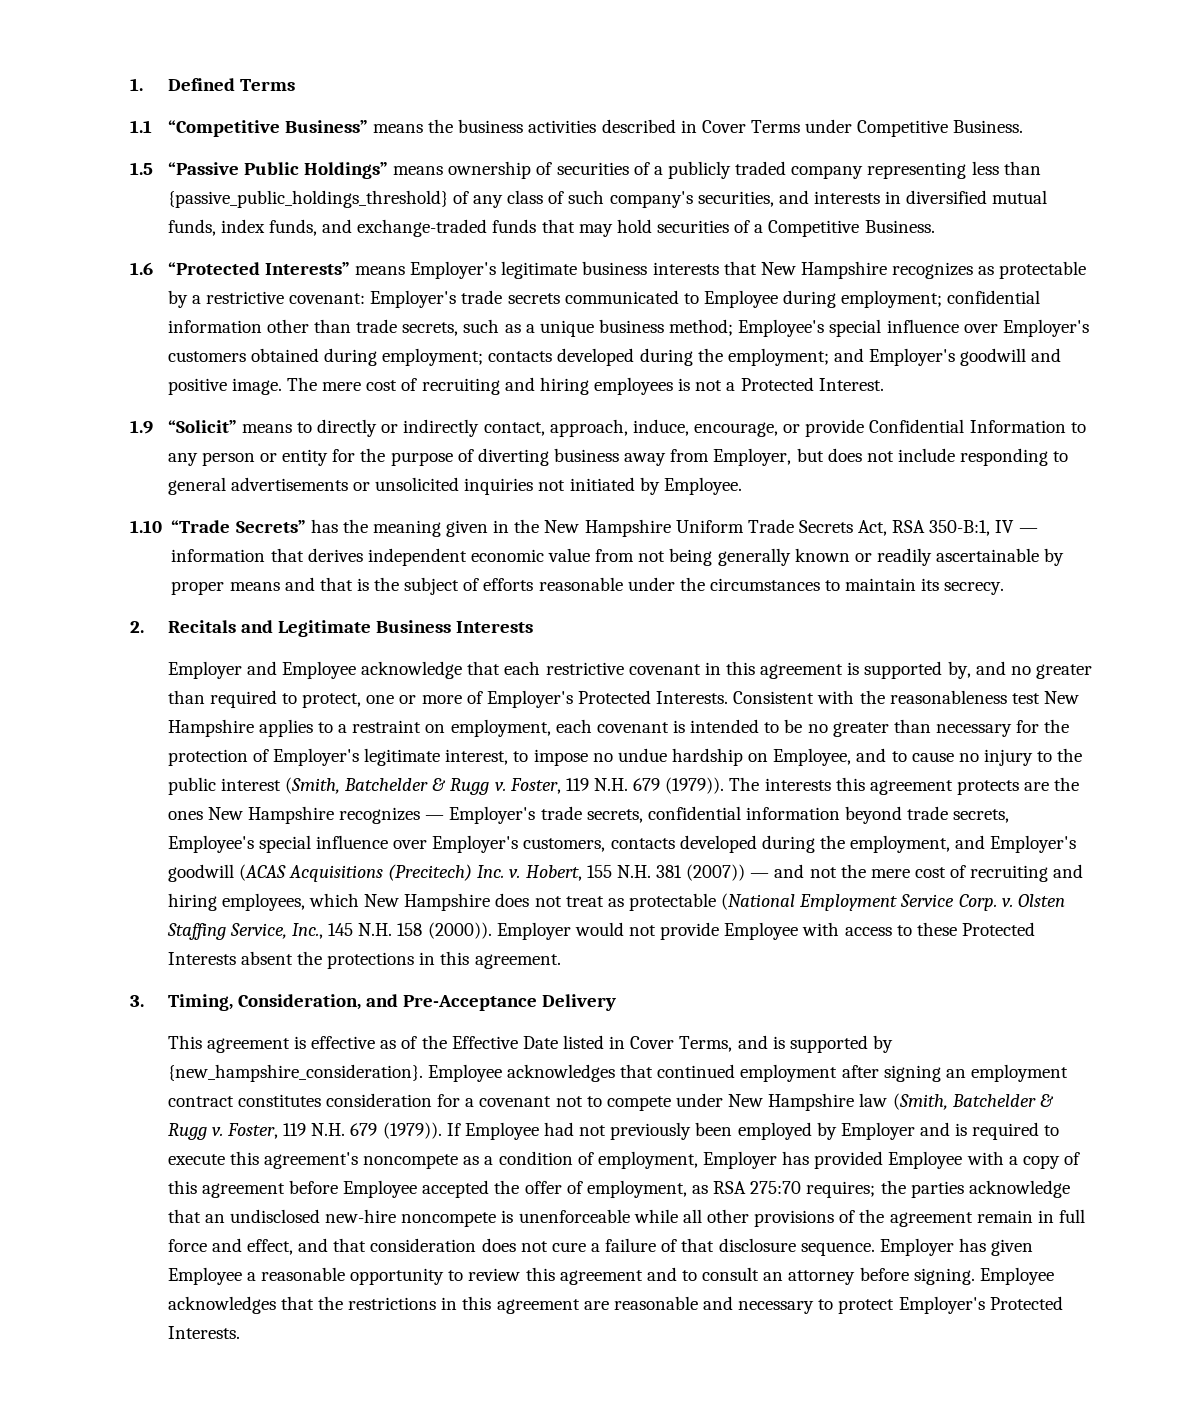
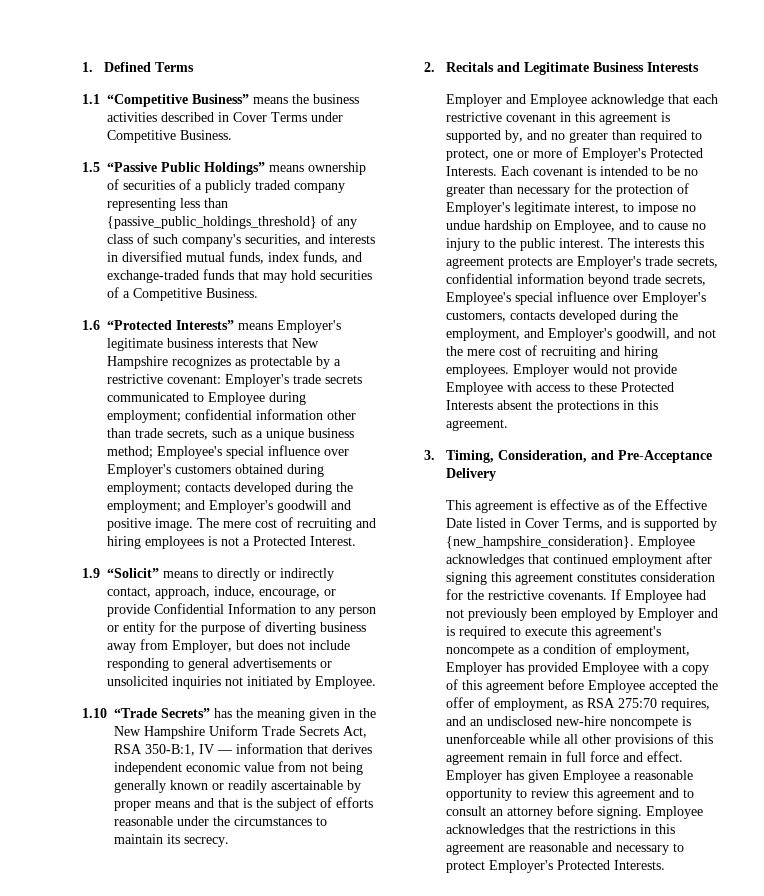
- Consistent with the reasonableness test New Hampshire applies to a restraint on employment, each covenant is intended to be no greater than necessary for the protection of Employer's legitimate interest, to impose no undue hardship on Employee, and to cause no injury to the public interest (Smith, Batchelder & Rugg v. Foster, 119 N.H. 679 (1979)).
+ Each covenant is intended to be no greater than necessary for the protection of Employer's legitimate interest, to impose no undue hardship on Employee, and to cause no injury to the public interest.
- The interests this agreement protects are the ones New Hampshire recognizes — Employer's trade secrets, confidential information beyond trade secrets, Employee's special influence over Employer's customers, contacts developed during the employment, and Employer's goodwill (ACAS Acquisitions (Precitech) Inc. v. Hobert, 155 N.H. 381 (2007)) — and not the mere cost of recruiting and hiring employees, which New Hampshire does not treat as protectable (National Employment Service Corp. v. Olsten Staffing Service, Inc., 145 N.H. 158 (2000)).
+ The interests this agreement protects are Employer's trade secrets, confidential information beyond trade secrets, Employee's special influence over Employer's customers, contacts developed during the employment, and Employer's goodwill, and not the mere cost of recruiting and hiring employees.
- Employee acknowledges that continued employment after signing an employment contract constitutes consideration for a covenant not to compete under New Hampshire law (Smith, Batchelder & Rugg v. Foster, 119 N.H. 679 (1979)).
+ Employee acknowledges that continued employment after signing this agreement constitutes consideration for the restrictive covenants.
- If Employee had not previously been employed by Employer and is required to execute this agreement's noncompete as a condition of employment, Employer has provided Employee with a copy of this agreement before Employee accepted the offer of employment, as RSA 275:70 requires; the parties acknowledge that an undisclosed new-hire noncompete is unenforceable while all other provisions of the agreement remain in full force and effect, and that consideration does not cure a failure of that disclosure sequence.
+ If Employee had not previously been employed by Employer and is required to execute this agreement's noncompete as a condition of employment, Employer has provided Employee with a copy of this agreement before Employee accepted the offer of employment, as RSA 275:70 requires, and an undisclosed new-hire noncompete is unenforceable while all other provisions of this agreement remain in full force and effect.

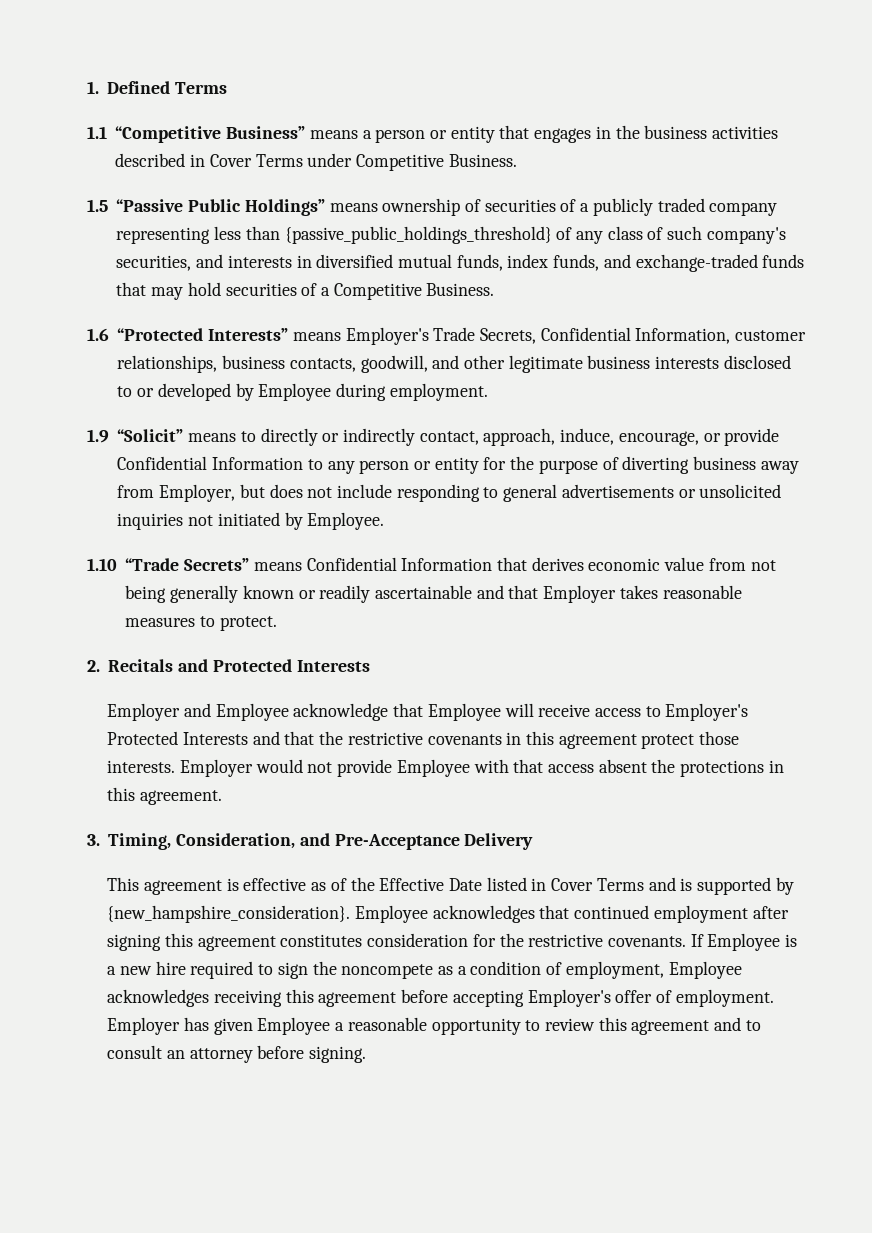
- 1.1 “Competitive Business” means the business activities described in Cover Terms under Competitive Business.
+ 1.1 “Competitive Business” means a person or entity that engages in the business activities described in Cover Terms under Competitive Business.
- 1.6 “Protected Interests” means Employer's legitimate business interests that New Hampshire recognizes as protectable by a restrictive covenant: Employer's trade secrets communicated to Employee during employment; confidential information other than trade secrets, such as a unique business method; Employee's special influence over Employer's customers obtained during employment; contacts developed during the employment; and Employer's goodwill and positive image. The mere cost of recruiting and hiring employees is not a Protected Interest.
+ 1.6 “Protected Interests” means Employer's Trade Secrets, Confidential Information, customer relationships, business contacts, goodwill, and other legitimate business interests disclosed to or developed by Employee during employment.
- 1.10 “Trade Secrets” has the meaning given in the New Hampshire Uniform Trade Secrets Act, RSA 350-B:1, IV — information that derives independent economic value from not being generally known or readily ascertainable by proper means and that is the subject of efforts reasonable under the circumstances to maintain its secrecy.
+ 1.10 “Trade Secrets” means Confidential Information that derives economic value from not being generally known or readily ascertainable and that Employer takes reasonable measures to protect.
- 2. Recitals and Legitimate Business Interests
+ 2. Recitals and Protected Interests
- Employer and Employee acknowledge that each restrictive covenant in this agreement is supported by, and no greater than required to protect, one or more of Employer's Protected Interests. Each covenant is intended to be no greater than necessary for the protection of Employer's legitimate interest, to impose no undue hardship on Employee, and to cause no injury to the public interest. The interests this agreement protects are Employer's trade secrets, confidential information beyond trade secrets, Employee's special influence over Employer's customers, contacts developed during the employment, and Employer's goodwill, and not the mere cost of recruiting and hiring employees.
+ Employer and Employee acknowledge that Employee will receive access to Employer's Protected Interests and that the restrictive covenants in this agreement protect those interests.
- Employer would not provide Employee with access to these Protected Interests absent the protections in this agreement.
+ Employer would not provide Employee with that access absent the protections in this agreement.
- This agreement is effective as of the Effective Date listed in Cover Terms, and is supported by {new_hampshire_consideration}.
+ This agreement is effective as of the Effective Date listed in Cover Terms and is supported by {new_hampshire_consideration}.
- If Employee had not previously been employed by Employer and is required to execute this agreement's noncompete as a condition of employment, Employer has provided Employee with a copy of this agreement before Employee accepted the offer of employment, as RSA 275:70 requires, and an undisclosed new-hire noncompete is unenforceable while all other provisions of this agreement remain in full force and effect.
+ If Employee is a new hire required to sign the noncompete as a condition of employment, Employee acknowledges receiving this agreement before accepting Employer's offer of employment.
- Employee acknowledges that the restrictions in this agreement are reasonable and necessary to protect Employer's Protected Interests.

